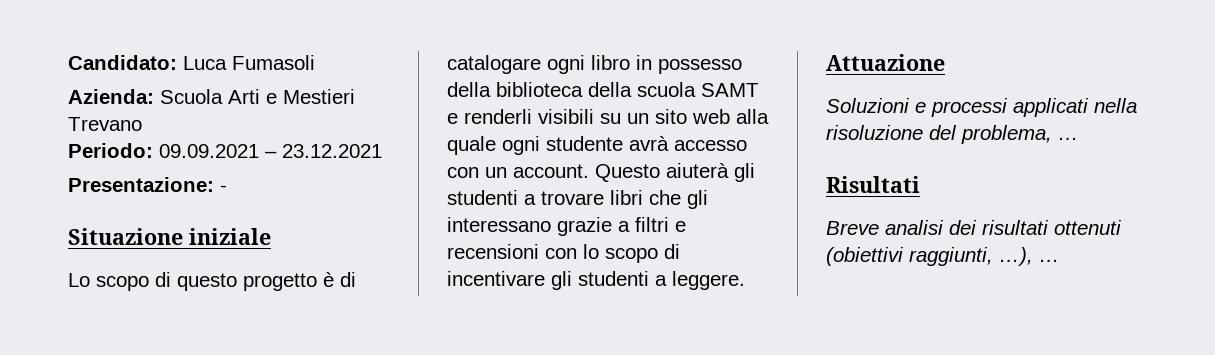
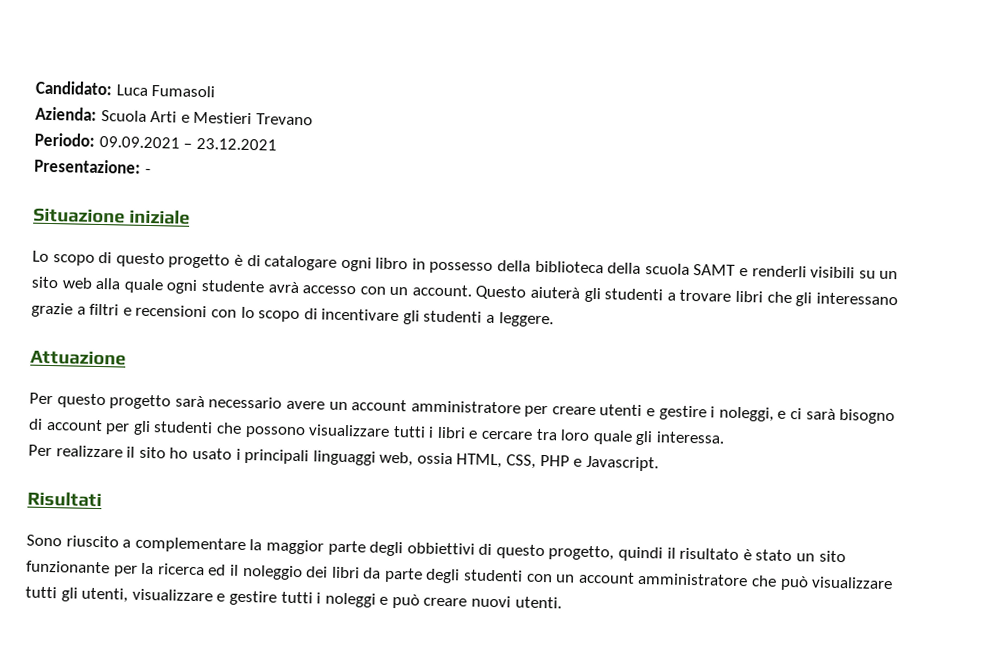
- Soluzioni e processi applicati nella risoluzione del problema, …
+ Per questo progetto sarà necessario avere un account amministratore per creare utenti e gestire i noleggi, e ci sarà bisogno di account per gli studenti che possono visualizzare tutti i libri e cercare tra loro quale gli interessa.
+ Per realizzare il sito ho usato i principali linguaggi web, ossia HTML, CSS, PHP e Javascript.
  Risultati
- Breve analisi dei risultati ottenuti (obiettivi raggiunti, …), …
+ Sono riuscito a complementare la maggior parte degli obbiettivi di questo progetto, quindi il risultato è stato un sito funzionante per la ricerca ed il noleggio dei libri da parte degli studenti con un account amministratore che può visualizzare tutti gli utenti, visualizzare e gestire tutti i noleggi e può creare nuovi utenti.

